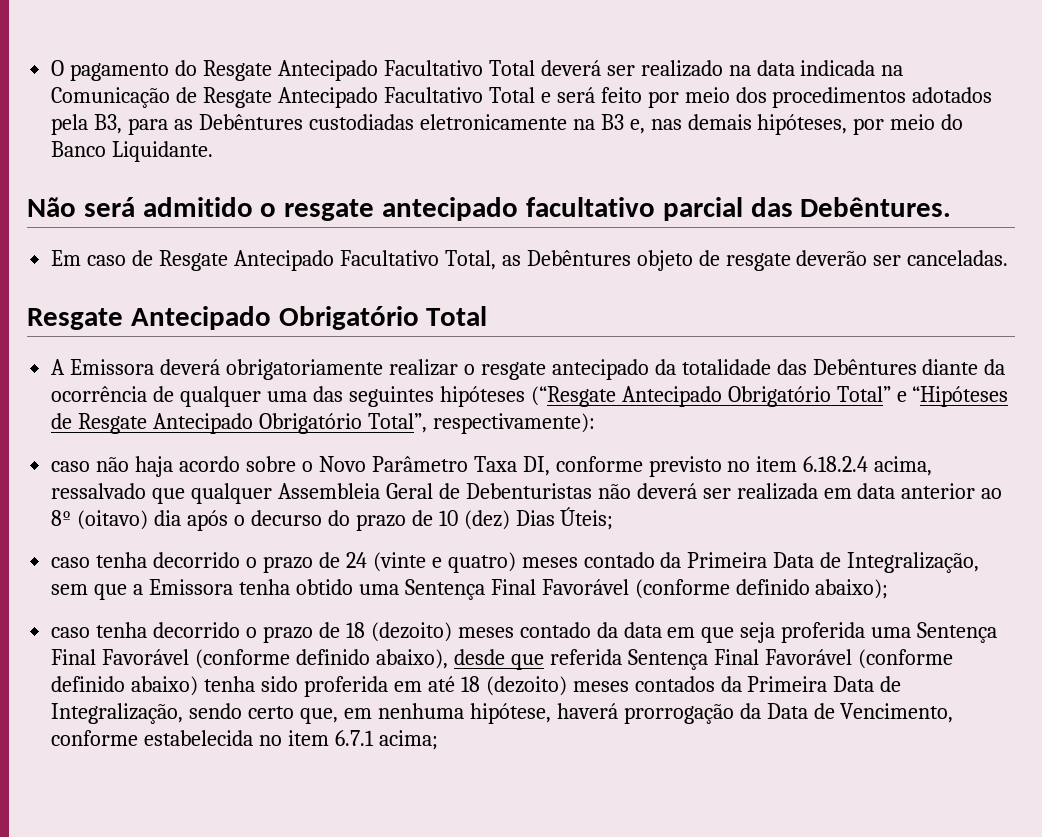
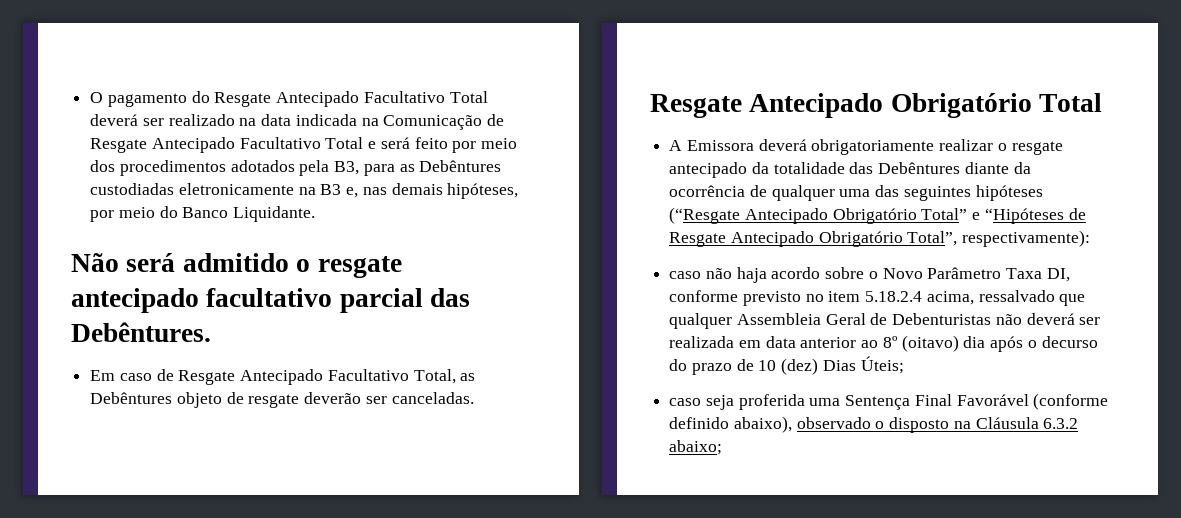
- caso não haja acordo sobre o Novo Parâmetro Taxa DI, conforme previsto no item 6.18.2.4 acima, ressalvado que qualquer Assembleia Geral de Debenturistas não deverá ser realizada em data anterior ao 8º (oitavo) dia após o decurso do prazo de 10 (dez) Dias Úteis;
+ caso não haja acordo sobre o Novo Parâmetro Taxa DI, conforme previsto no item 5.18.2.4 acima, ressalvado que qualquer Assembleia Geral de Debenturistas não deverá ser realizada em data anterior ao 8º (oitavo) dia após o decurso do prazo de 10 (dez) Dias Úteis;
- caso tenha decorrido o prazo de 24 (vinte e quatro) meses contado da Primeira Data de Integralização, sem que a Emissora tenha obtido uma Sentença Final Favorável (conforme definido abaixo);
- caso tenha decorrido o prazo de 18 (dezoito) meses contado da data em que seja proferida uma Sentença Final Favorável (conforme definido abaixo), desde que referida Sentença Final Favorável (conforme definido abaixo) tenha sido proferida em até 18 (dezoito) meses contados da Primeira Data de Integralização, sendo certo que, em nenhuma hipótese, haverá prorrogação da Data de Vencimento, conforme estabelecida no item 6.7.1 acima;
+ caso seja proferida uma Sentença Final Favorável (conforme definido abaixo), observado o disposto na Cláusula 6.3.2 abaixo;

